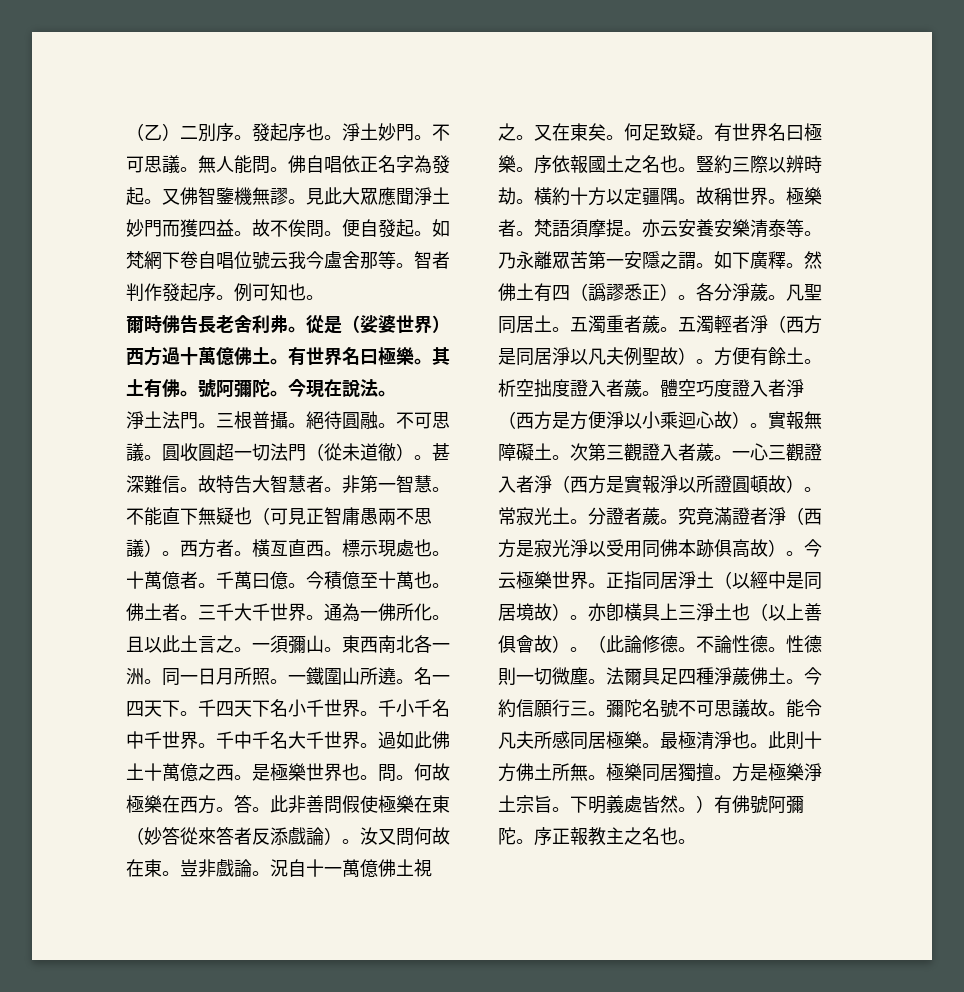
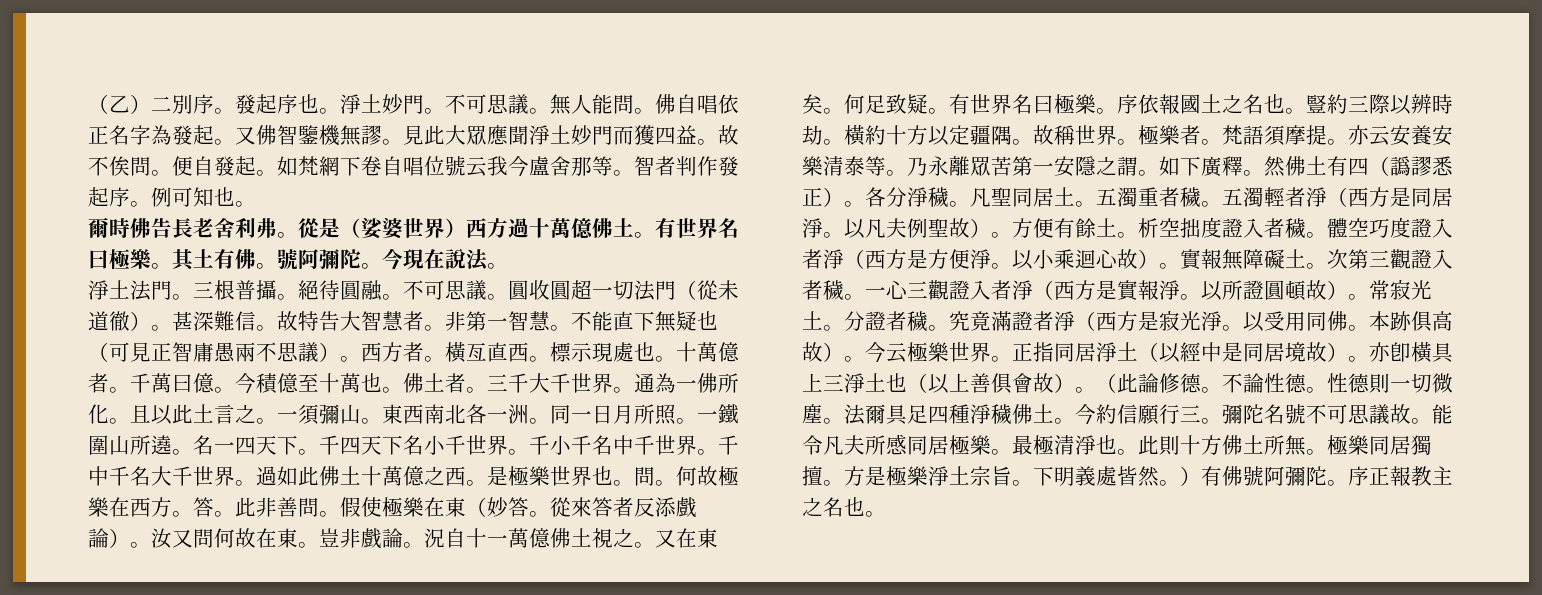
- 此非善問假使極樂在東（妙答從來答者反添戲論）。
+ 此非善問。假使極樂在東（妙答。從來答者反添戲論）。
- 各分淨薉。
+ 各分淨穢。
- 五濁重者薉。
+ 五濁重者穢。
- 五濁輕者淨（西方是同居淨以凡夫例聖故）。
+ 五濁輕者淨（西方是同居淨。以凡夫例聖故）。
- 析空拙度證入者薉。
+ 析空拙度證入者穢。
- 體空巧度證入者淨（西方是方便淨以小乘迴心故）。
+ 體空巧度證入者淨（西方是方便淨。以小乘迴心故）。
- 次第三觀證入者薉。
+ 次第三觀證入者穢。
- 一心三觀證入者淨（西方是實報淨以所證圓頓故）。
+ 一心三觀證入者淨（西方是實報淨。以所證圓頓故）。
- 分證者薉。
+ 分證者穢。
- 究竟滿證者淨（西方是寂光淨以受用同佛本跡俱高故）。
+ 究竟滿證者淨（西方是寂光淨。以受用同佛。本跡俱高故）。
- 法爾具足四種淨薉佛土。
+ 法爾具足四種淨穢佛土。

